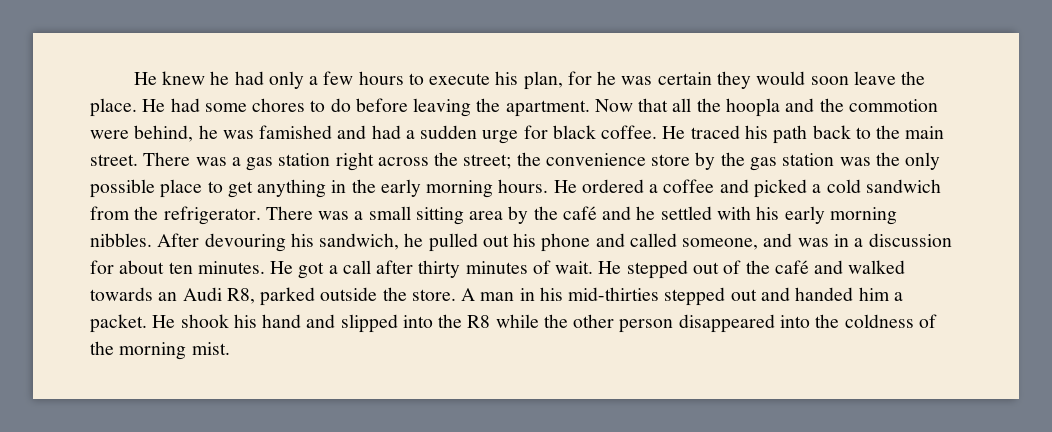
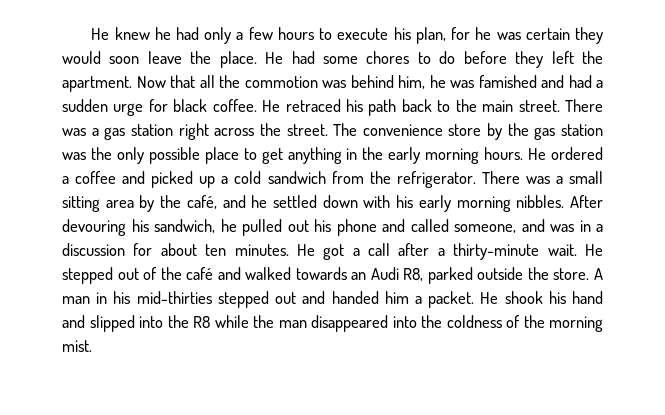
- He had some chores to do before leaving the apartment.
+ He had some chores to do before they left the apartment.
- Now that all the hoopla and the commotion were behind, he was famished and had a sudden urge for black coffee.
+ Now that all the commotion was behind him, he was famished and had a sudden urge for black coffee.
- He traced his path back to the main street.
+ He retraced his path back to the main street.
- There was a gas station right across the street; the convenience store by the gas station was the only possible place to get anything in the early morning hours.
+ There was a gas station right across the street. The convenience store by the gas station was the only possible place to get anything in the early morning hours.
- He ordered a coffee and picked a cold sandwich from the refrigerator.
+ He ordered a coffee and picked up a cold sandwich from the refrigerator.
- There was a small sitting area by the café and he settled with his early morning nibbles.
+ There was a small sitting area by the café, and he settled down with his early morning nibbles.
- He got a call after thirty minutes of wait.
+ He got a call after a thirty-minute wait.
- He shook his hand and slipped into the R8 while the other person disappeared into the coldness of the morning mist.
+ He shook his hand and slipped into the R8 while the man disappeared into the coldness of the morning mist.

